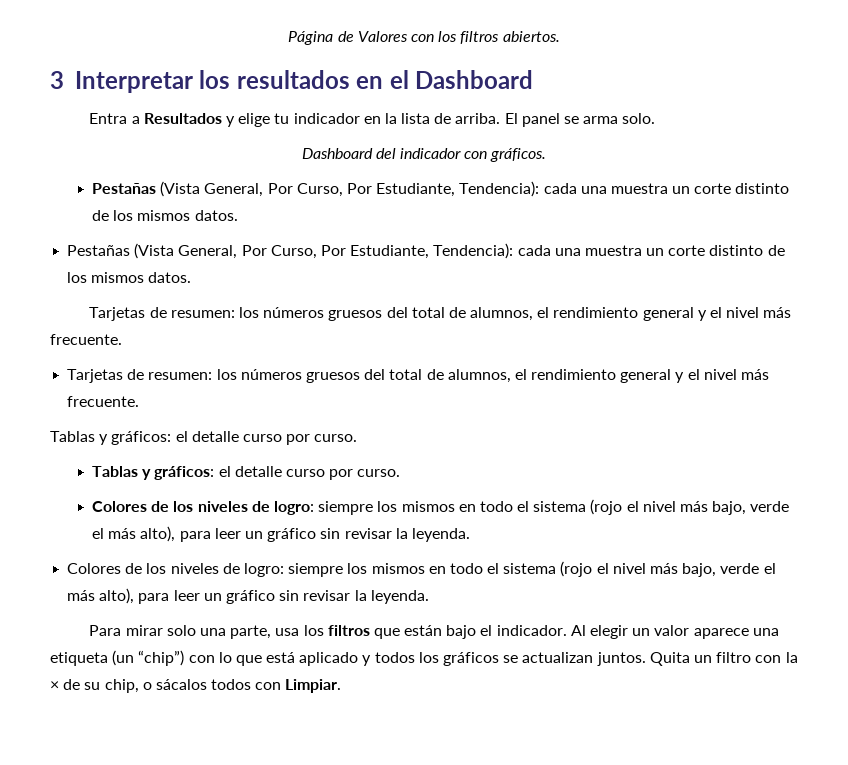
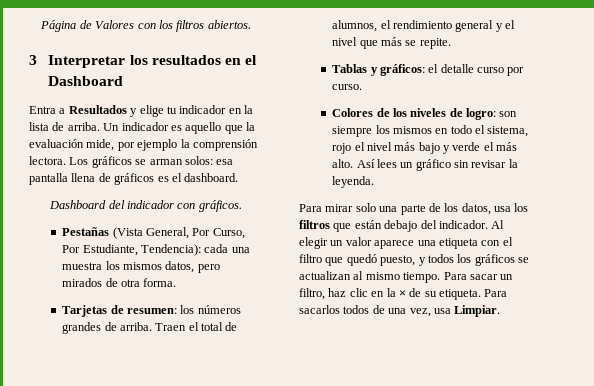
- El panel se arma solo.
+ Un indicador es aquello que la evaluación mide, por ejemplo la comprensión lectora. Los gráficos se arman solos: esa pantalla llena de gráficos es el dashboard.
  Dashboard del indicador con gráficos.
- Pestañas (Vista General, Por Curso, Por Estudiante, Tendencia): cada una muestra un corte distinto de los mismos datos.
- Pestañas (Vista General, Por Curso, Por Estudiante, Tendencia): cada una muestra un corte distinto de los mismos datos.
- Tarjetas de resumen: los números gruesos del total de alumnos, el rendimiento general y el nivel más frecuente.
- Tarjetas de resumen: los números gruesos del total de alumnos, el rendimiento general y el nivel más frecuente.
+ Pestañas (Vista General, Por Curso, Por Estudiante, Tendencia): cada una muestra los mismos datos, pero mirados de otra forma.
+ Tarjetas de resumen: los números grandes de arriba. Traen el total de alumnos, el rendimiento general y el nivel que más se repite.
  Tablas y gráficos: el detalle curso por curso.
- Tablas y gráficos: el detalle curso por curso.
- Colores de los niveles de logro: siempre los mismos en todo el sistema (rojo el nivel más bajo, verde el más alto), para leer un gráfico sin revisar la leyenda.
- Colores de los niveles de logro: siempre los mismos en todo el sistema (rojo el nivel más bajo, verde el más alto), para leer un gráfico sin revisar la leyenda.
+ Colores de los niveles de logro: son siempre los mismos en todo el sistema, rojo el nivel más bajo y verde el más alto. Así lees un gráfico sin revisar la leyenda.
- Para mirar solo una parte, usa los filtros que están bajo el indicador.
+ Para mirar solo una parte de los datos, usa los filtros que están debajo del indicador.
- Al elegir un valor aparece una etiqueta (un “chip”) con lo que está aplicado y todos los gráficos se actualizan juntos. Quita un filtro con la × de su chip, o sácalos todos con Limpiar.
+ Al elegir un valor aparece una etiqueta con el filtro que quedó puesto, y todos los gráficos se actualizan al mismo tiempo. Para sacar un filtro, haz clic en la × de su etiqueta. Para sacarlos todos de una vez, usa Limpiar.

